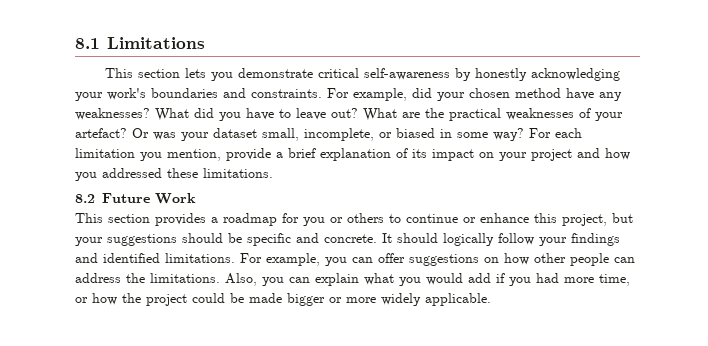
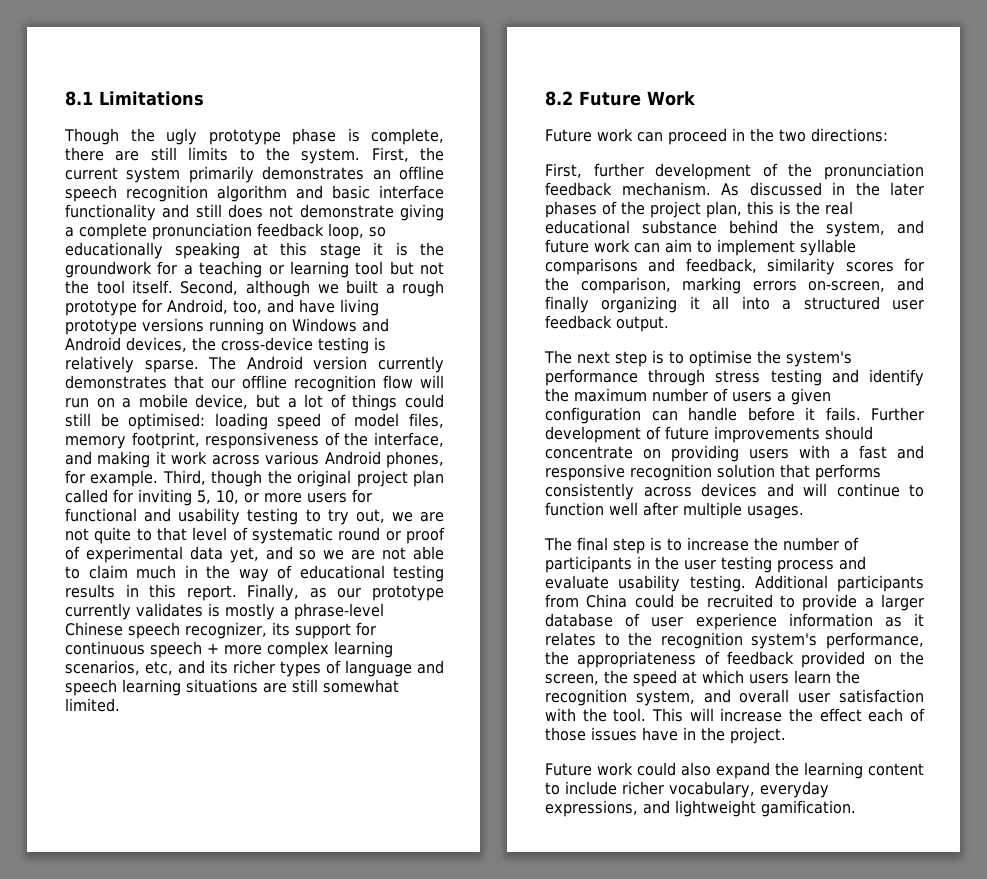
- This section lets you demonstrate critical self-awareness by honestly acknowledging your work's boundaries and constraints. For example, did your chosen method have any weaknesses? What did you have to leave out? What are the practical weaknesses of your artefact? Or was your dataset small, incomplete, or biased in some way? For each limitation you mention, provide a brief explanation of its impact on your project and how you addressed these limitations.
+ Though the ugly prototype phase is complete, there are still limits to the system. First, the current system primarily demonstrates an offline speech recognition algorithm and basic interface functionality and still does not demonstrate giving a complete pronunciation feedback loop, so educationally speaking at this stage it is the groundwork for a teaching or learning tool but not the tool itself. Second, although we built a rough prototype for Android, too, and have living prototype versions running on Windows and Android devices, the cross-device testing is relatively sparse. The Android version currently demonstrates that our offline recognition flow will run on a mobile device, but a lot of things could still be optimised: loading speed of model files, memory footprint, responsiveness of the interface, and making it work across various Android phones, for example. Third, though the original project plan called for inviting 5, 10, or more users for functional and usability testing to try out, we are not quite to that level of systematic round or proof of experimental data yet, and so we are not able to claim much in the way of educational testing results in this report. Finally, as our prototype currently validates is mostly a phrase-level Chinese speech recognizer, its support for continuous speech + more complex learning scenarios, etc, and its richer types of language and speech learning situations are still somewhat limited.
  8.2 Future Work
- This section provides a roadmap for you or others to continue or enhance this project, but your suggestions should be specific and concrete. It should logically follow your findings and identified limitations. For example, you can offer suggestions on how other people can address the limitations. Also, you can explain what you would add if you had more time, or how the project could be made bigger or more widely applicable.
+ Future work can proceed in the two directions:
+ First, further development of the pronunciation feedback mechanism. As discussed in the later phases of the project plan, this is the real educational substance behind the system, and future work can aim to implement syllable comparisons and feedback, similarity scores for the comparison, marking errors on-screen, and finally organizing it all into a structured user feedback output.
+ The next step is to optimise the system's performance through stress testing and identify the maximum number of users a given configuration can handle before it fails. Further development of future improvements should concentrate on providing users with a fast and responsive recognition solution that performs consistently across devices and will continue to function well after multiple usages.
+ The final step is to increase the number of participants in the user testing process and evaluate usability testing. Additional participants from China could be recruited to provide a larger database of user experience information as it relates to the recognition system's performance, the appropriateness of feedback provided on the screen, the speed at which users learn the recognition system, and overall user satisfaction with the tool. This will increase the effect each of those issues have in the project.
+ Future work could also expand the learning content to include richer vocabulary, everyday expressions, and lightweight gamification.

